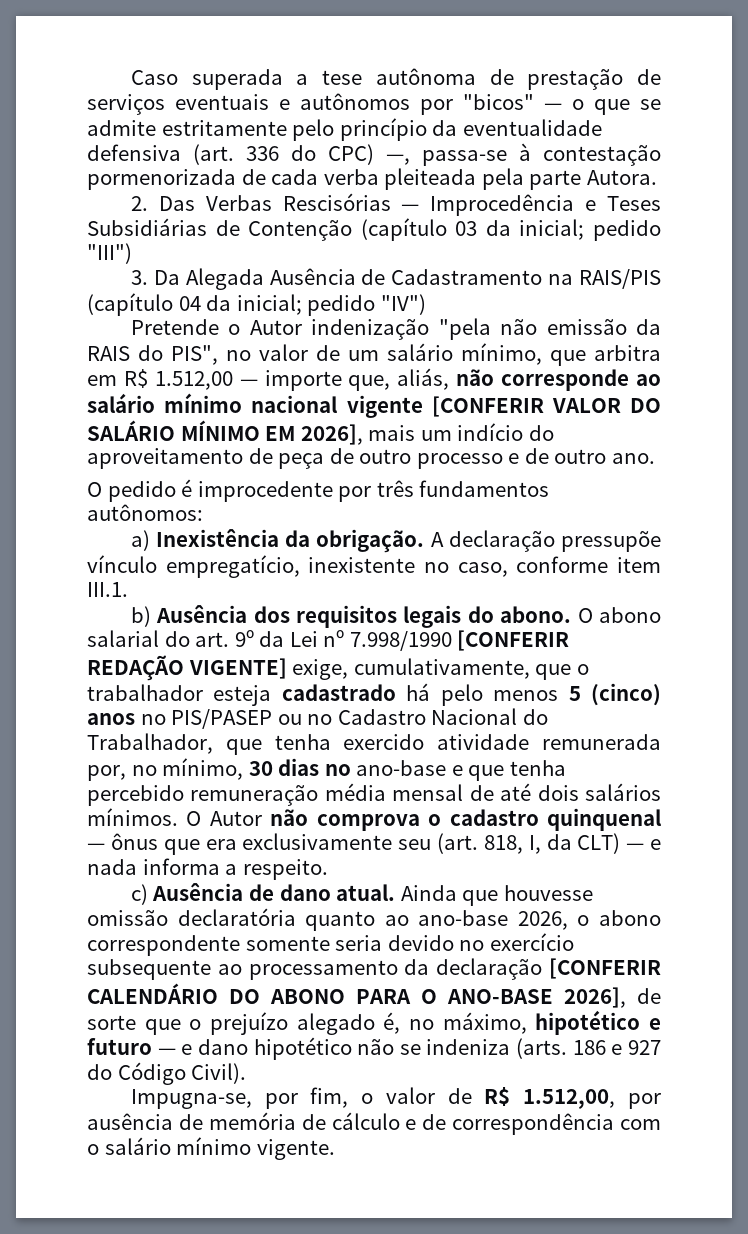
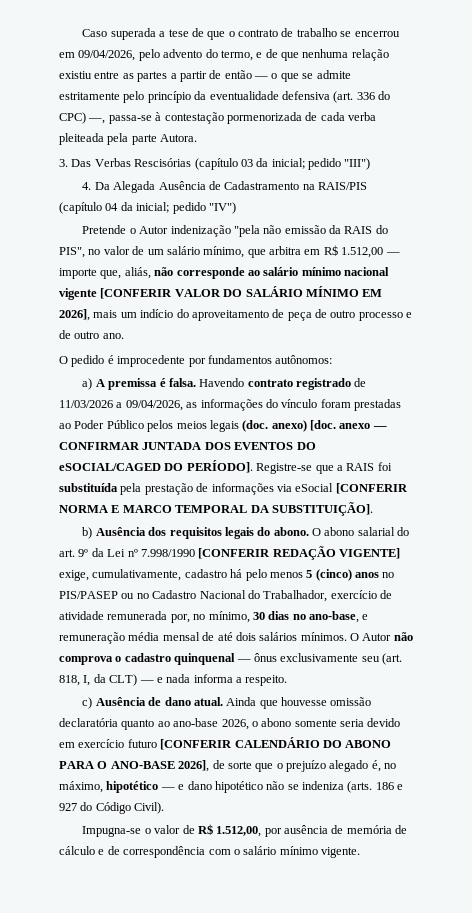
- Caso superada a tese autônoma de prestação de serviços eventuais e autônomos por "bicos" — o que se admite estritamente pelo princípio da eventualidade defensiva (art. 336 do CPC) —, passa-se à contestação pormenorizada de cada verba pleiteada pela parte Autora.
+ Caso superada a tese de que o contrato de trabalho se encerrou em 09/04/2026, pelo advento do termo, e de que nenhuma relação existiu entre as partes a partir de então — o que se admite estritamente pelo princípio da eventualidade defensiva (art. 336 do CPC) —, passa-se à contestação pormenorizada de cada verba pleiteada pela parte Autora.
- 2. Das Verbas Rescisórias — Improcedência e Teses Subsidiárias de Contenção (capítulo 03 da inicial; pedido "III")
+ 3. Das Verbas Rescisórias (capítulo 03 da inicial; pedido "III")
- 3. Da Alegada Ausência de Cadastramento na RAIS/PIS (capítulo 04 da inicial; pedido "IV")
+ 4. Da Alegada Ausência de Cadastramento na RAIS/PIS (capítulo 04 da inicial; pedido "IV")
- O pedido é improcedente por três fundamentos autônomos:
+ O pedido é improcedente por fundamentos autônomos:
- a) Inexistência da obrigação. A declaração pressupõe vínculo empregatício, inexistente no caso, conforme item III.1.
+ a) A premissa é falsa. Havendo contrato registrado de 11/03/2026 a 09/04/2026, as informações do vínculo foram prestadas ao Poder Público pelos meios legais (doc. anexo) [doc. anexo — CONFIRMAR JUNTADA DOS EVENTOS DO eSOCIAL/CAGED DO PERÍODO]. Registre-se que a RAIS foi substituída pela prestação de informações via eSocial [CONFERIR NORMA E MARCO TEMPORAL DA SUBSTITUIÇÃO].
- O abono salarial do art. 9º da Lei nº 7.998/1990 [CONFERIR REDAÇÃO VIGENTE] exige, cumulativamente, que o trabalhador esteja cadastrado há pelo menos 5 (cinco) anos no PIS/PASEP ou no Cadastro Nacional do Trabalhador, que tenha exercido atividade remunerada por, no mínimo, 30 dias no ano-base e que tenha percebido remuneração média mensal de até dois salários mínimos.
+ O abono salarial do art. 9º da Lei nº 7.998/1990 [CONFERIR REDAÇÃO VIGENTE] exige, cumulativamente, cadastro há pelo menos 5 (cinco) anos no PIS/PASEP ou no Cadastro Nacional do Trabalhador, exercício de atividade remunerada por, no mínimo, 30 dias no ano-base, e remuneração média mensal de até dois salários mínimos.
- O Autor não comprova o cadastro quinquenal — ônus que era exclusivamente seu (art. 818, I, da CLT) — e nada informa a respeito.
+ O Autor não comprova o cadastro quinquenal — ônus exclusivamente seu (art. 818, I, da CLT) — e nada informa a respeito.
- Ainda que houvesse omissão declaratória quanto ao ano-base 2026, o abono correspondente somente seria devido no exercício subsequente ao processamento da declaração [CONFERIR CALENDÁRIO DO ABONO PARA O ANO-BASE 2026], de sorte que o prejuízo alegado é, no máximo, hipotético e futuro — e dano hipotético não se indeniza (arts. 186 e 927 do Código Civil).
+ Ainda que houvesse omissão declaratória quanto ao ano-base 2026, o abono somente seria devido em exercício futuro [CONFERIR CALENDÁRIO DO ABONO PARA O ANO-BASE 2026], de sorte que o prejuízo alegado é, no máximo, hipotético — e dano hipotético não se indeniza (arts. 186 e 927 do Código Civil).
- Impugna-se, por fim, o valor de R$ 1.512,00, por ausência de memória de cálculo e de correspondência com o salário mínimo vigente.
+ Impugna-se o valor de R$ 1.512,00, por ausência de memória de cálculo e de correspondência com o salário mínimo vigente.

